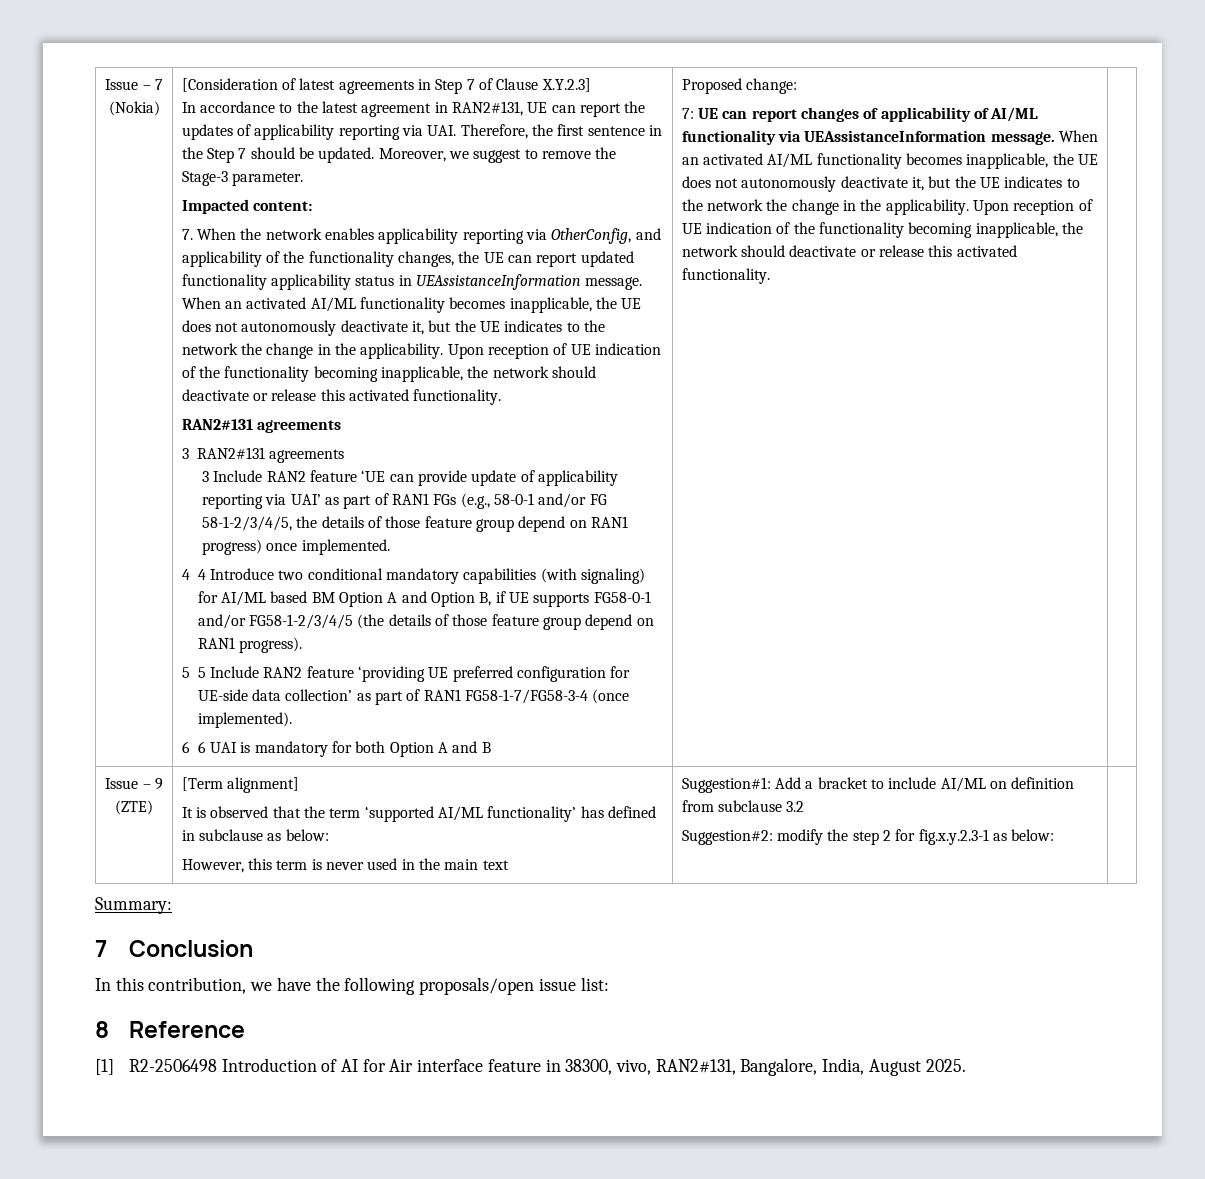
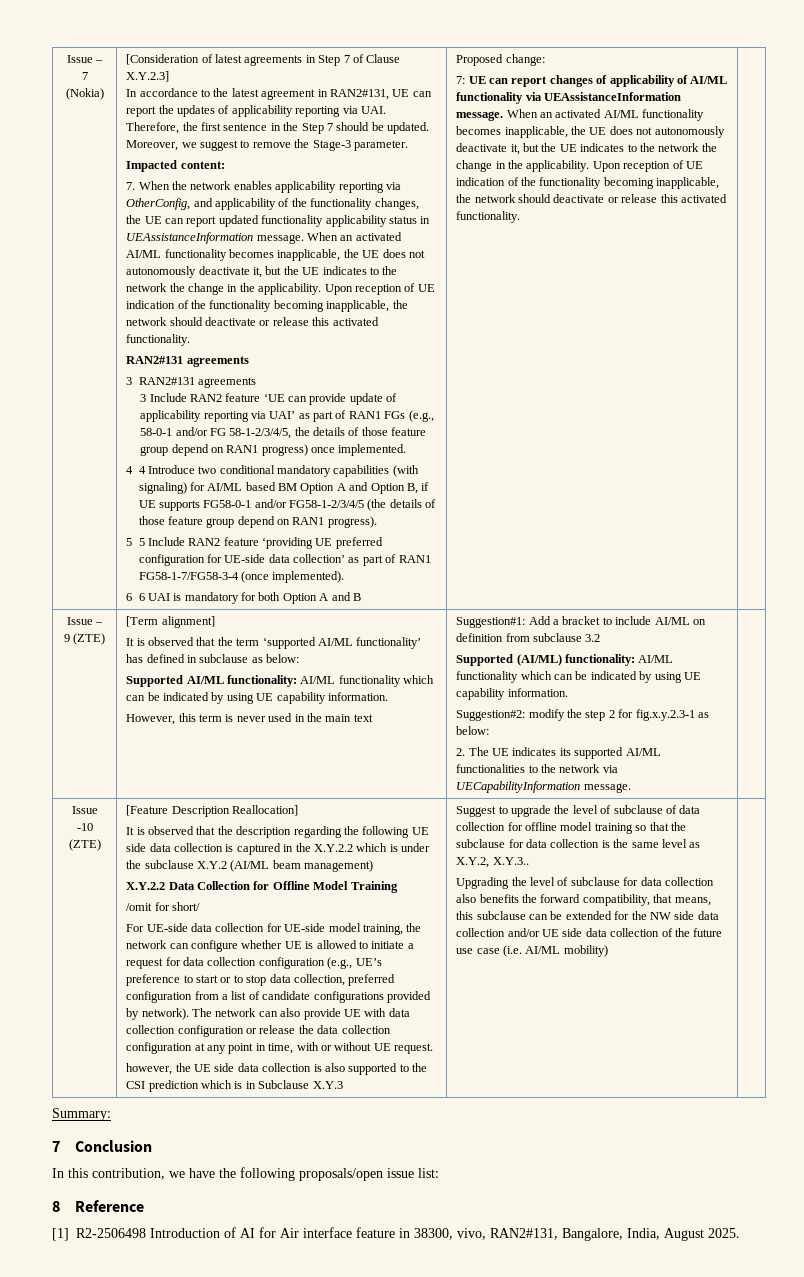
+ Supported AI/ML functionality: AI/ML functionality which can be indicated by using UE capability information.
+ Supported (AI/ML) functionality: AI/ML functionality which can be indicated by using UE capability information.
+ 2. The UE indicates its supported AI/ML functionalities to the network via UECapabilityInformation message. |
+ Issue -10 (ZTE) | [Feature Description Reallocation]
+ It is observed that the description regarding the following UE side data collection is captured in the X.Y.2.2 which is under the subclause X.Y.2 (AI/ML beam management)
+ X.Y.2.2 Data Collection for Offline Model Training
+ /omit for short/
+ For UE-side data collection for UE-side model training, the network can configure whether UE is allowed to initiate a request for data collection configuration (e.g., UE’s preference to start or to stop data collection, preferred configuration from a list of candidate configurations provided by network). The network can also provide UE with data collection configuration or release the data collection configuration at any point in time, with or without UE request.
+ however, the UE side data collection is also supported to the CSI prediction which is in Subclause X.Y.3 | Suggest to upgrade the level of subclause of data collection for offline model training so that the subclause for data collection is the same level as X.Y.2, X.Y.3..
+ Upgrading the level of subclause for data collection also benefits the forward compatibility, that means, this subclause can be extended for the NW side data collection and/or UE side data collection of the future use case (i.e. AI/ML mobility)

